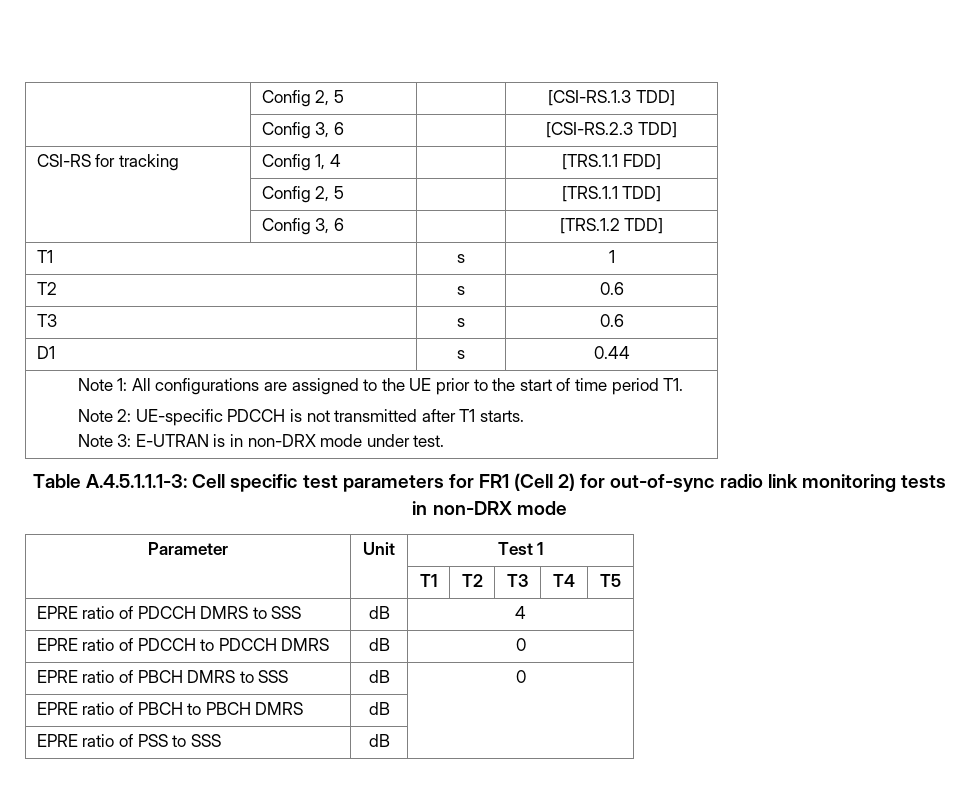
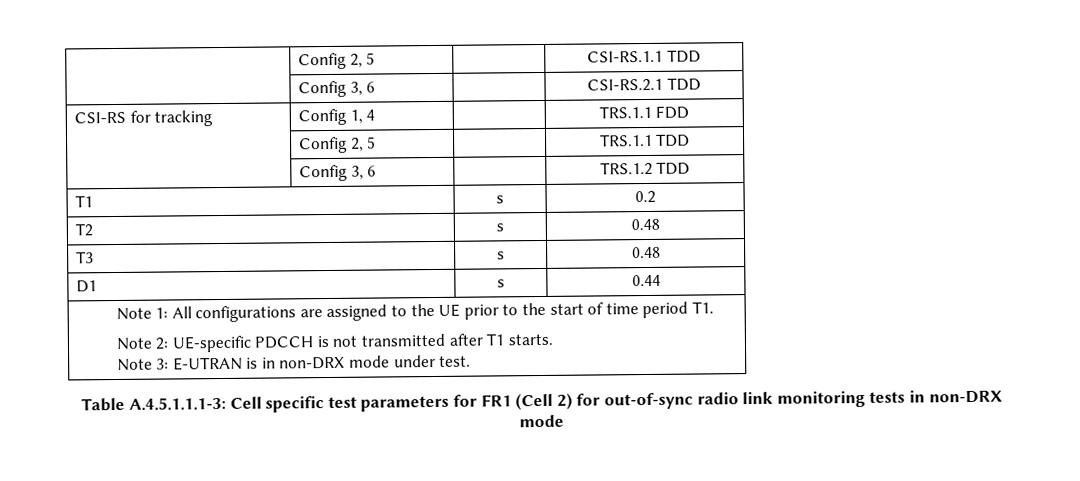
- | Config 2, 5 | | [CSI-RS.1.3 TDD]
- | Config 3, 6 | | [CSI-RS.2.3 TDD]
+ | Config 2, 5 | | CSI-RS.1.1 TDD
+ | Config 3, 6 | | CSI-RS.2.1 TDD
- CSI-RS for tracking | Config 1, 4 | | [TRS.1.1 FDD]
- | Config 2, 5 | | [TRS.1.1 TDD]
- | Config 3, 6 | | [TRS.1.2 TDD]
+ CSI-RS for tracking | Config 1, 4 | | TRS.1.1 FDD
+ | Config 2, 5 | | TRS.1.1 TDD
+ | Config 3, 6 | | TRS.1.2 TDD
- T1 | s | 1
+ T1 | s | 0.2
- T2 | s | 0.6
+ T2 | s | 0.48
- T3 | s | 0.6
+ T3 | s | 0.48
- Parameter | Unit | Test 1
- | | T1 | T2 | T3 | T4 | T5
- EPRE ratio of PDCCH DMRS to SSS | dB | 4
- EPRE ratio of PDCCH to PDCCH DMRS | dB | 0
- EPRE ratio of PBCH DMRS to SSS | dB | 0
- EPRE ratio of PBCH to PBCH DMRS | dB |
- EPRE ratio of PSS to SSS | dB |

